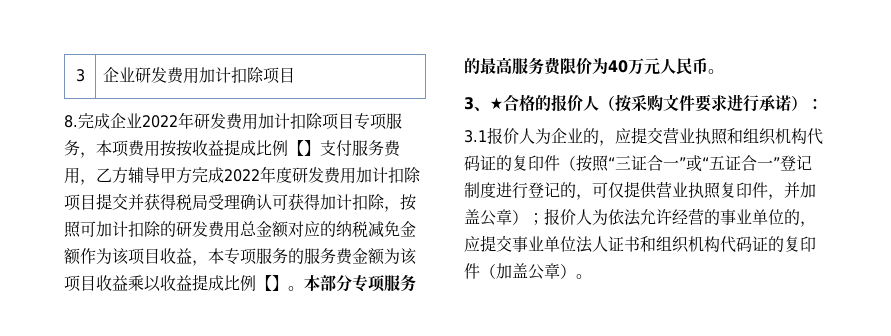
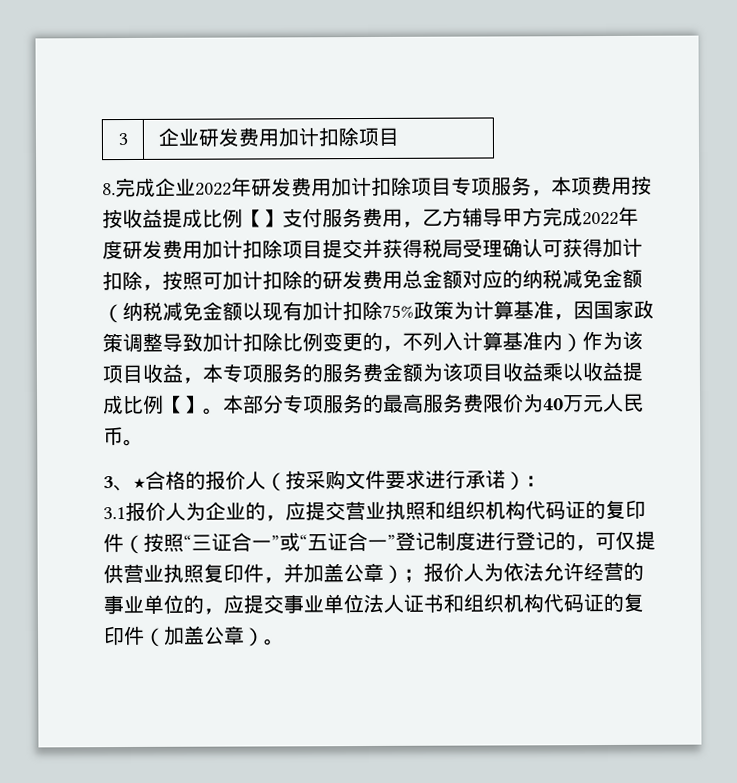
- 8.完成企业2022年研发费用加计扣除项目专项服务，本项费用按按收益提成比例【】支付服务费用，乙方辅导甲方完成2022年度研发费用加计扣除项目提交并获得税局受理确认可获得加计扣除，按照可加计扣除的研发费用总金额对应的纳税减免金额作为该项目收益，本专项服务的服务费金额为该项目收益乘以收益提成比例【】。
+ 8.完成企业2022年研发费用加计扣除项目专项服务，本项费用按按收益提成比例【】支付服务费用，乙方辅导甲方完成2022年度研发费用加计扣除项目提交并获得税局受理确认可获得加计扣除，按照可加计扣除的研发费用总金额对应的纳税减免金额（纳税减免金额以现有加计扣除75%政策为计算基准，因国家政策调整导致加计扣除比例变更的，不列入计算基准内）作为该项目收益，本专项服务的服务费金额为该项目收益乘以收益提成比例【】。

